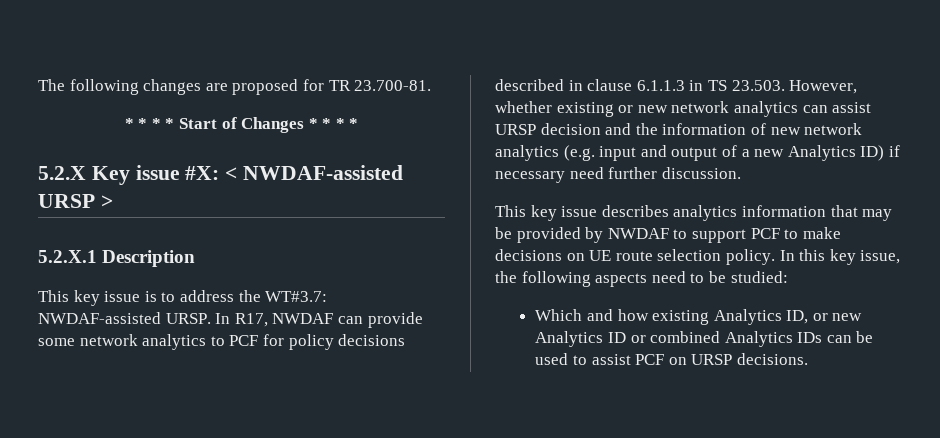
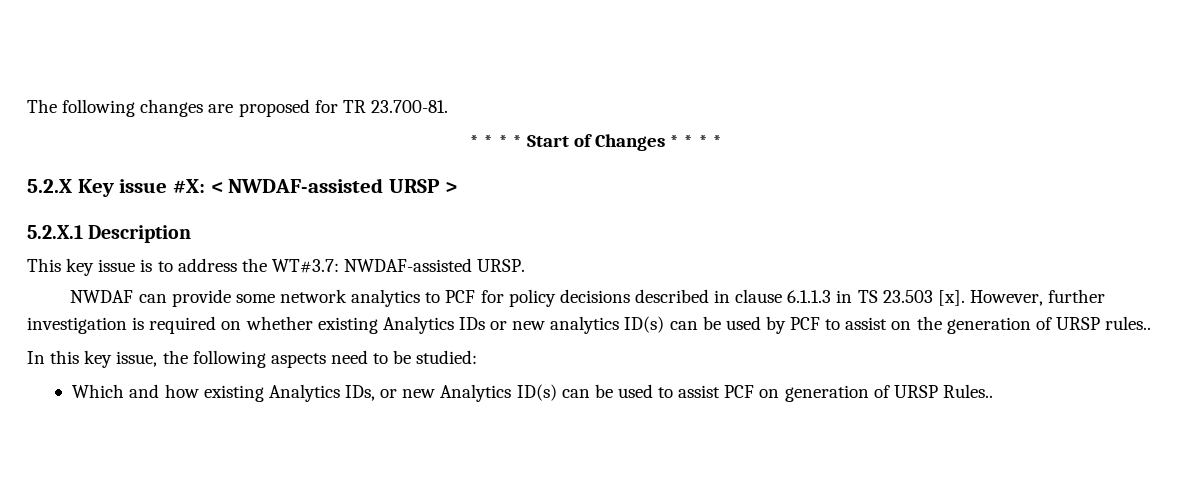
- This key issue is to address the WT#3.7: NWDAF-assisted URSP. In R17, NWDAF can provide some network analytics to PCF for policy decisions described in clause 6.1.1.3 in TS 23.503. However, whether existing or new network analytics can assist URSP decision and the information of new network analytics (e.g. input and output of a new Analytics ID) if necessary need further discussion.
- This key issue describes analytics information that may be provided by NWDAF to support PCF to make decisions on UE route selection policy. In this key issue, the following aspects need to be studied:
+ This key issue is to address the WT#3.7: NWDAF-assisted URSP.
+ NWDAF can provide some network analytics to PCF for policy decisions described in clause 6.1.1.3 in TS 23.503 [x]. However, further investigation is required on whether existing Analytics IDs or new analytics ID(s) can be used by PCF to assist on the generation of URSP rules..
+ In this key issue, the following aspects need to be studied:
- Which and how existing Analytics ID, or new Analytics ID or combined Analytics IDs can be used to assist PCF on URSP decisions.
+ Which and how existing Analytics IDs, or new Analytics ID(s) can be used to assist PCF on generation of URSP Rules..

